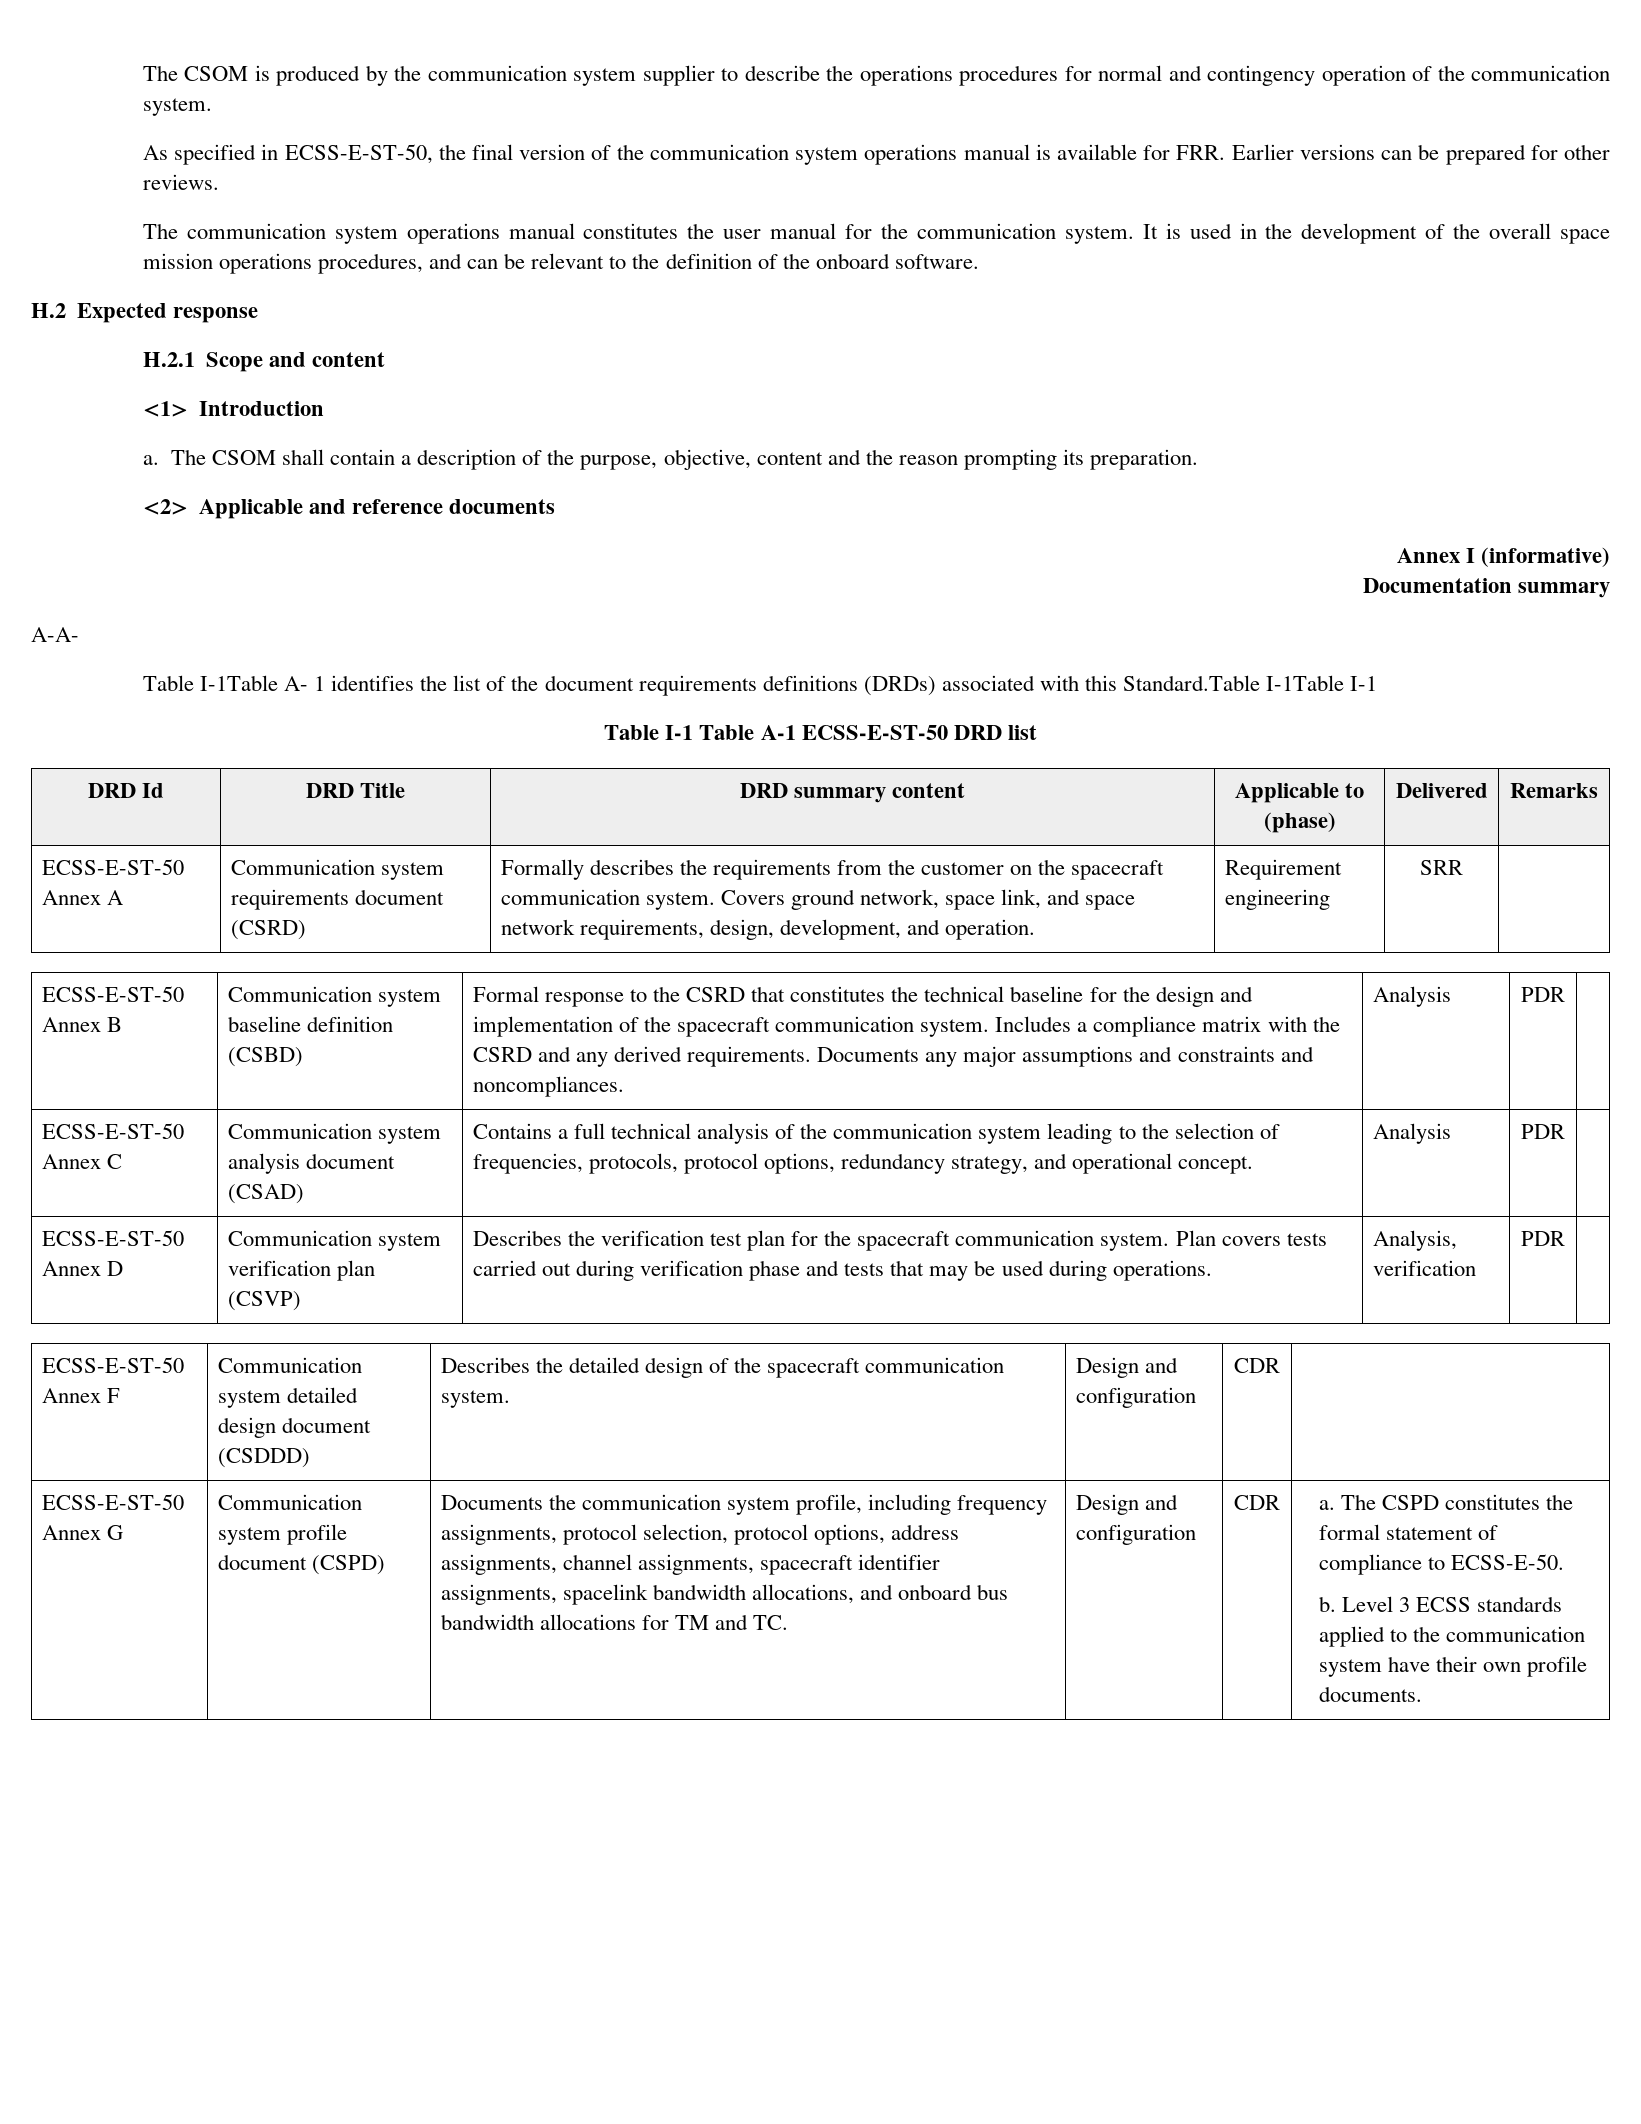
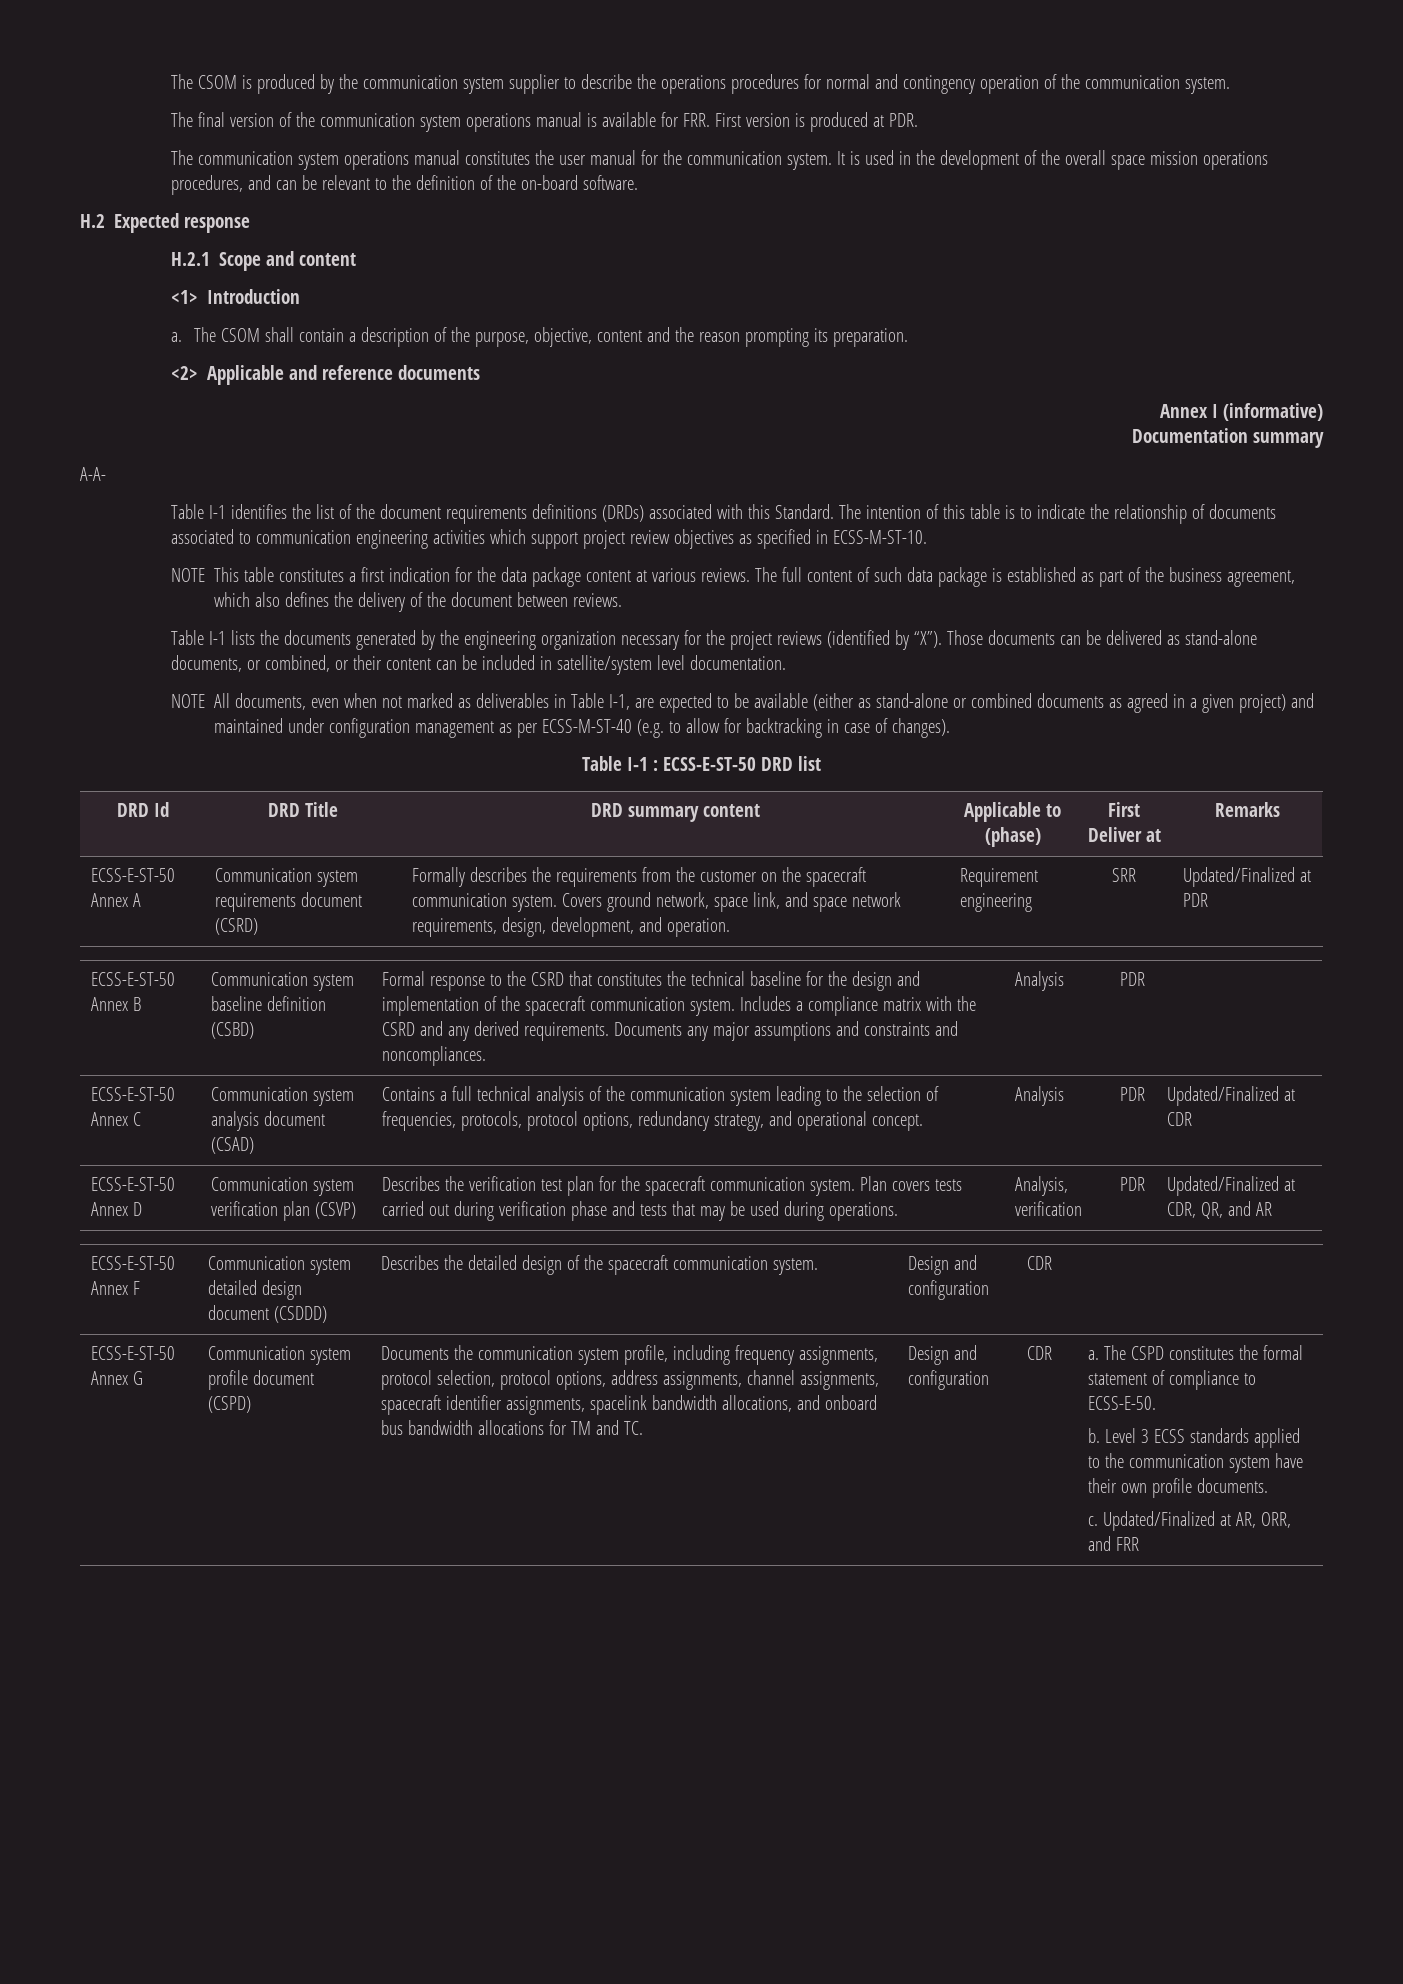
- As specified in ECSS-E-ST-50, the final version of the communication system operations manual is available for FRR. Earlier versions can be prepared for other reviews.
+ The final version of the communication system operations manual is available for FRR. First version is produced at PDR.
- It is used in the development of the overall space mission operations procedures, and can be relevant to the definition of the onboard software.
+ It is used in the development of the overall space mission operations procedures, and can be relevant to the definition of the on-board software.
- Table I-1Table A- 1 identifies the list of the document requirements definitions (DRDs) associated with this Standard.Table I-1Table I-1
- Table I-1 Table A-1 ECSS-E-ST-50 DRD list
+ Table I-1 identifies the list of the document requirements definitions (DRDs) associated with this Standard. The intention of this table is to indicate the relationship of documents associated to communication engineering activities which support project review objectives as specified in ECSS-M-ST-10.
+ NOTE This table constitutes a first indication for the data package content at various reviews. The full content of such data package is established as part of the business agreement, which also defines the delivery of the document between reviews.
+ Table I-1 lists the documents generated by the engineering organization necessary for the project reviews (identified by “X”). Those documents can be delivered as stand-alone documents, or combined, or their content can be included in satellite/system level documentation.
+ NOTE All documents, even when not marked as deliverables in Table I-1, are expected to be available (either as stand-alone or combined documents as agreed in a given project) and maintained under configuration management as per ECSS-M-ST-40 (e.g. to allow for backtracking in case of changes).
+ Table I-1 : ECSS-E-ST-50 DRD list
- DRD Id | DRD Title | DRD summary content | Applicable to (phase) | Delivered | Remarks
+ DRD Id | DRD Title | DRD summary content | Applicable to (phase) | First Deliver at | Remarks
- ECSS-E-ST-50 Annex A | Communication system requirements document (CSRD) | Formally describes the requirements from the customer on the spacecraft communication system. Covers ground network, space link, and space network requirements, design, development, and operation. | Requirement engineering | SRR |
+ ECSS-E-ST-50 Annex A | Communication system requirements document (CSRD) | Formally describes the requirements from the customer on the spacecraft communication system. Covers ground network, space link, and space network requirements, design, development, and operation. | Requirement engineering | SRR | Updated/Finalized at PDR
- ECSS-E-ST-50 Annex C | Communication system analysis document (CSAD) | Contains a full technical analysis of the communication system leading to the selection of frequencies, protocols, protocol options, redundancy strategy, and operational concept. | Analysis | PDR |
+ ECSS-E-ST-50 Annex C | Communication system analysis document (CSAD) | Contains a full technical analysis of the communication system leading to the selection of frequencies, protocols, protocol options, redundancy strategy, and operational concept. | Analysis | PDR | Updated/Finalized at CDR
+ Updated/Finalized at CDR, QR, and AR
+ c. Updated/Finalized at AR, ORR, and FRR

